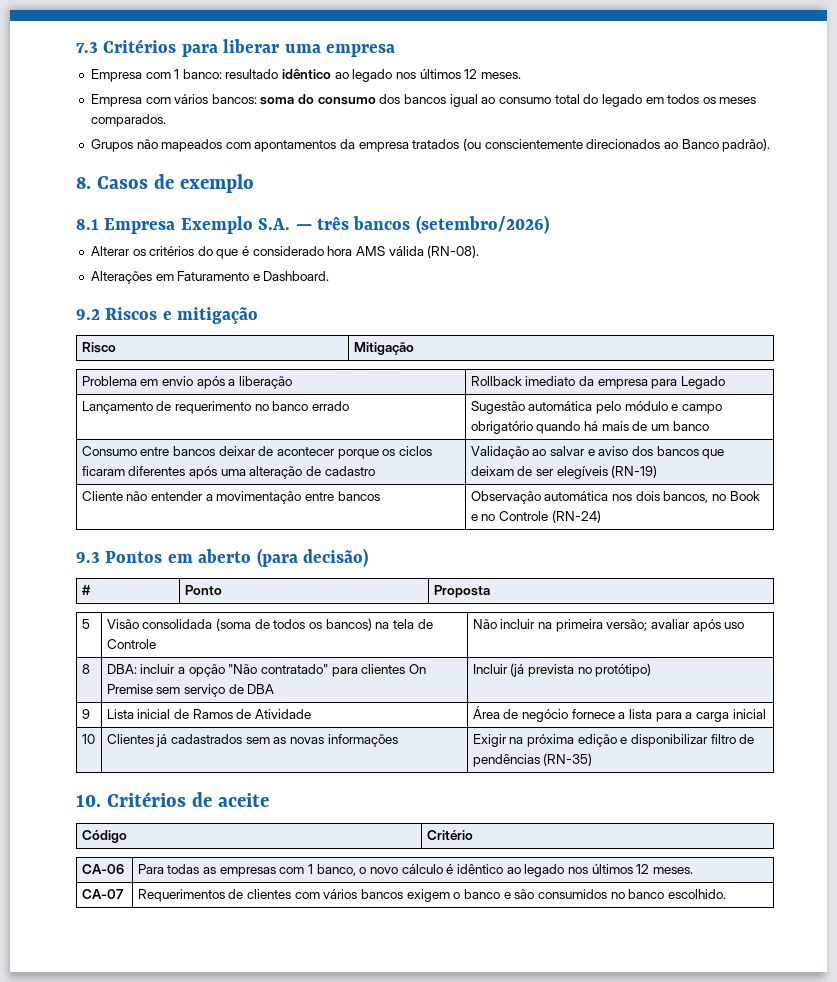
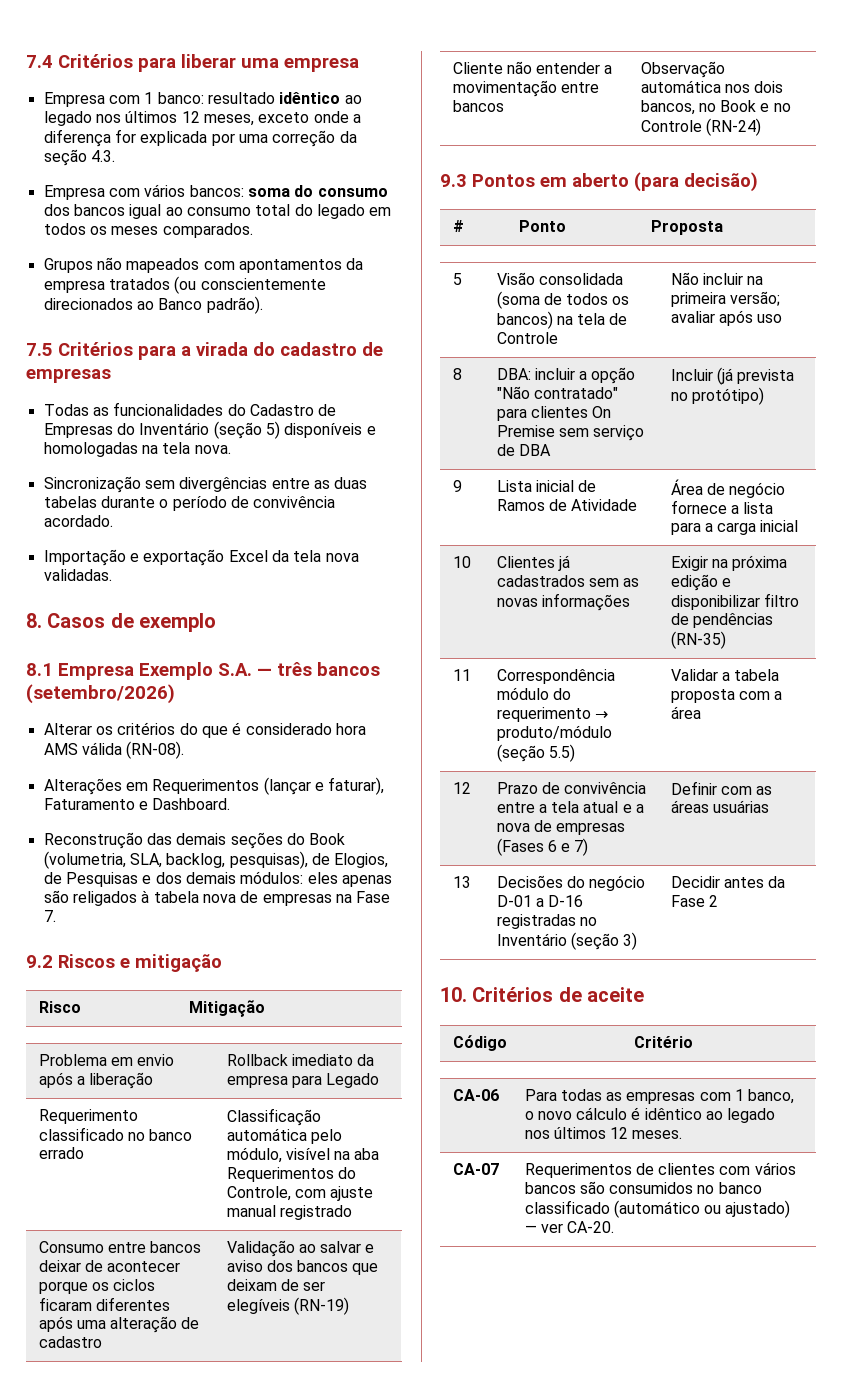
- 7.3 Critérios para liberar uma empresa
+ 7.4 Critérios para liberar uma empresa
- Empresa com 1 banco: resultado idêntico ao legado nos últimos 12 meses.
+ Empresa com 1 banco: resultado idêntico ao legado nos últimos 12 meses, exceto onde a diferença for explicada por uma correção da seção 4.3.
+ 7.5 Critérios para a virada do cadastro de empresas
+ Todas as funcionalidades do Cadastro de Empresas do Inventário (seção 5) disponíveis e homologadas na tela nova.
+ Sincronização sem divergências entre as duas tabelas durante o período de convivência acordado.
+ Importação e exportação Excel da tela nova validadas.
- Alterações em Faturamento e Dashboard.
+ Alterações em Requerimentos (lançar e faturar), Faturamento e Dashboard.
+ Reconstrução das demais seções do Book (volumetria, SLA, backlog, pesquisas), de Elogios, de Pesquisas e dos demais módulos: eles apenas são religados à tabela nova de empresas na Fase 7.
- Lançamento de requerimento no banco errado | Sugestão automática pelo módulo e campo obrigatório quando há mais de um banco
+ Requerimento classificado no banco errado | Classificação automática pelo módulo, visível na aba Requerimentos do Controle, com ajuste manual registrado
+ 11 | Correspondência módulo do requerimento → produto/módulo (seção 5.5) | Validar a tabela proposta com a área
+ 12 | Prazo de convivência entre a tela atual e a nova de empresas (Fases 6 e 7) | Definir com as áreas usuárias
+ 13 | Decisões do negócio D-01 a D-16 registradas no Inventário (seção 3) | Decidir antes da Fase 2
- CA-07 | Requerimentos de clientes com vários bancos exigem o banco e são consumidos no banco escolhido.
+ CA-07 | Requerimentos de clientes com vários bancos são consumidos no banco classificado (automático ou ajustado) — ver CA-20.

